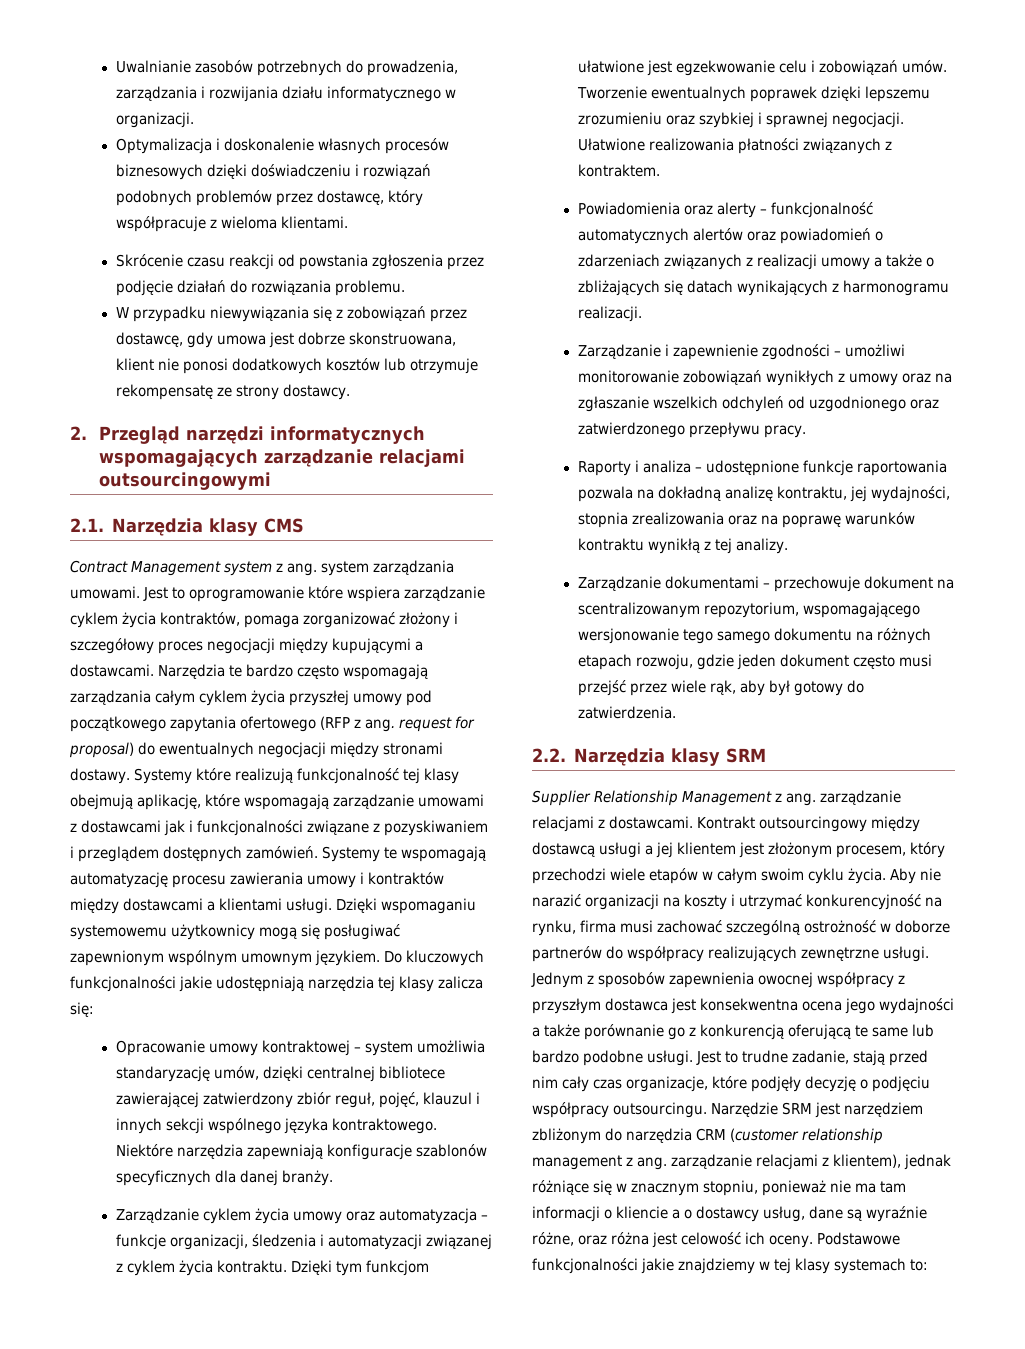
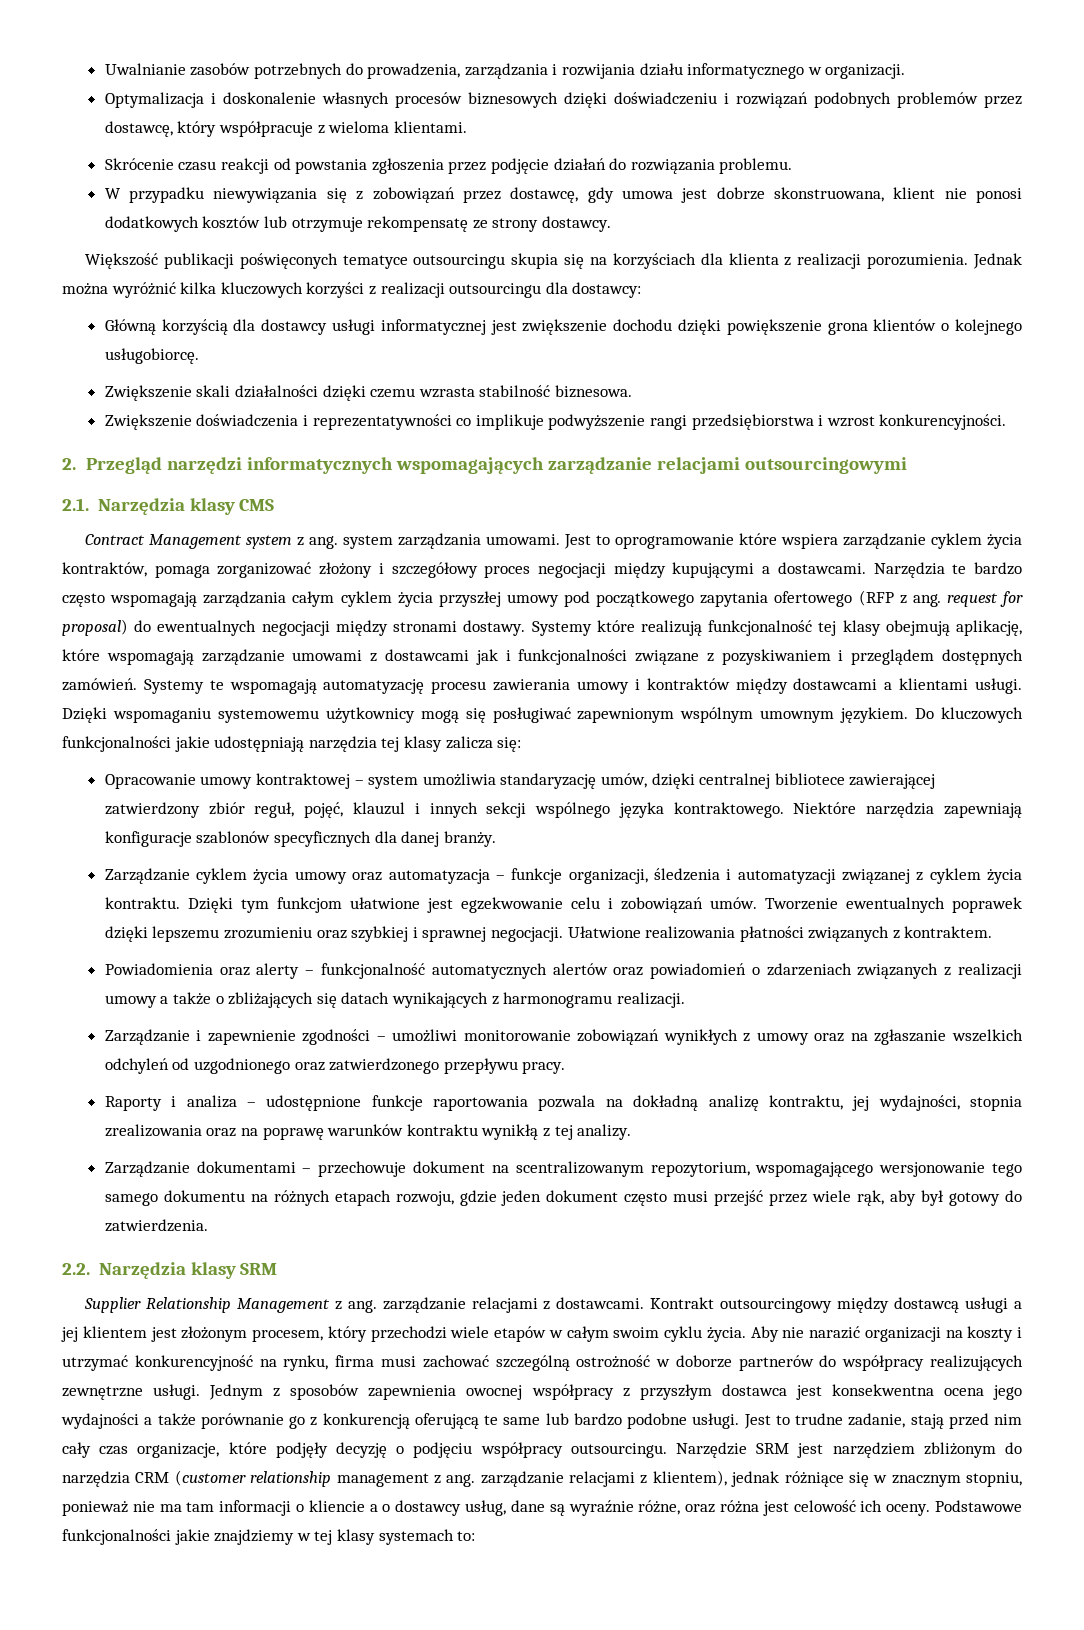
+ Większość publikacji poświęconych tematyce outsourcingu skupia się na korzyściach dla klienta z realizacji porozumienia. Jednak można wyróżnić kilka kluczowych korzyści z realizacji outsourcingu dla dostawcy:
+ Główną korzyścią dla dostawcy usługi informatycznej jest zwiększenie dochodu dzięki powiększenie grona klientów o kolejnego usługobiorcę.
+ Zwiększenie skali działalności dzięki czemu wzrasta stabilność biznesowa.
+ Zwiększenie doświadczenia i reprezentatywności co implikuje podwyższenie rangi przedsiębiorstwa i wzrost konkurencyjności.

